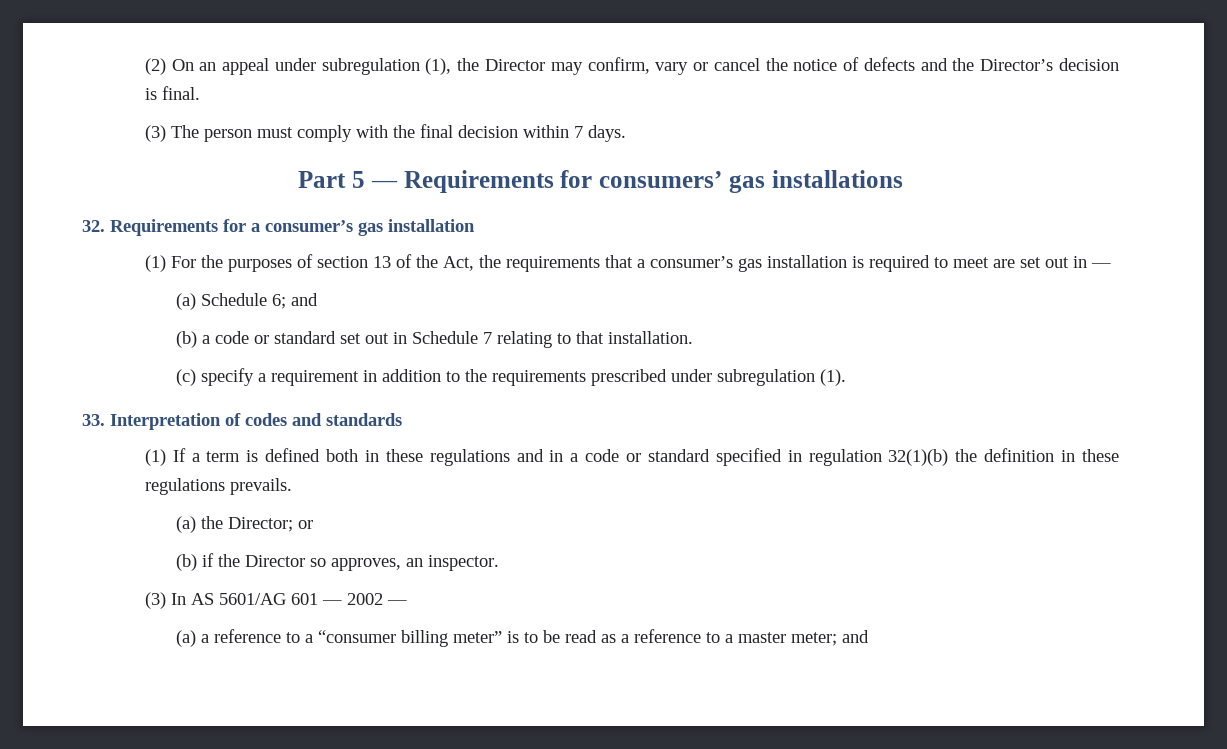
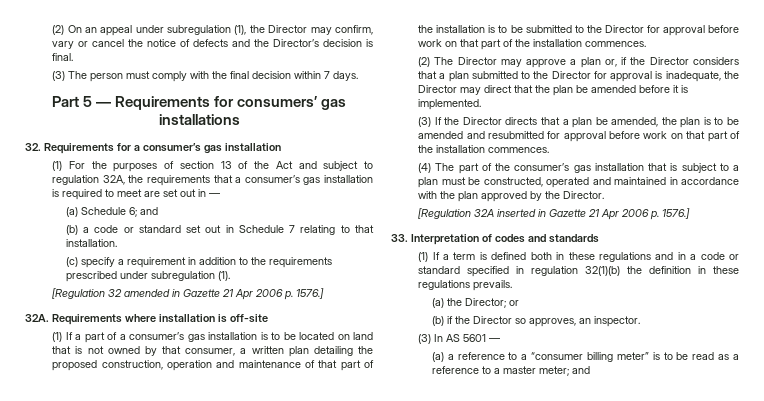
- (1) For the purposes of section 13 of the Act, the requirements that a consumer’s gas installation is required to meet are set out in —
+ (1) For the purposes of section 13 of the Act and subject to regulation 32A, the requirements that a consumer’s gas installation is required to meet are set out in —
+ [Regulation 32 amended in Gazette 21 Apr 2006 p. 1576.]
+ 32A. Requirements where installation is off-site
+ (1) If a part of a consumer’s gas installation is to be located on land that is not owned by that consumer, a written plan detailing the proposed construction, operation and maintenance of that part of the installation is to be submitted to the Director for approval before work on that part of the installation commences.
+ (2) The Director may approve a plan or, if the Director considers that a plan submitted to the Director for approval is inadequate, the Director may direct that the plan be amended before it is implemented.
+ (3) If the Director directs that a plan be amended, the plan is to be amended and resubmitted for approval before work on that part of the installation commences.
+ (4) The part of the consumer’s gas installation that is subject to a plan must be constructed, operated and maintained in accordance with the plan approved by the Director.
+ [Regulation 32A inserted in Gazette 21 Apr 2006 p. 1576.]
- (3) In AS 5601/AG 601 — 2002 —
+ (3) In AS 5601 —

